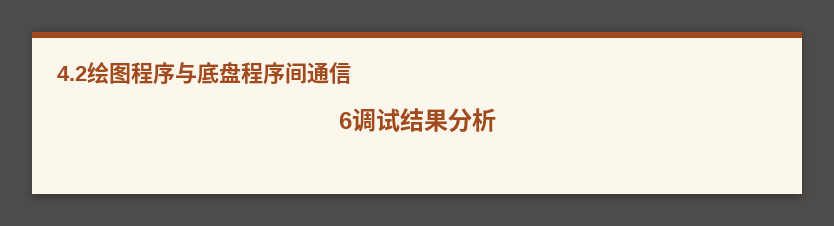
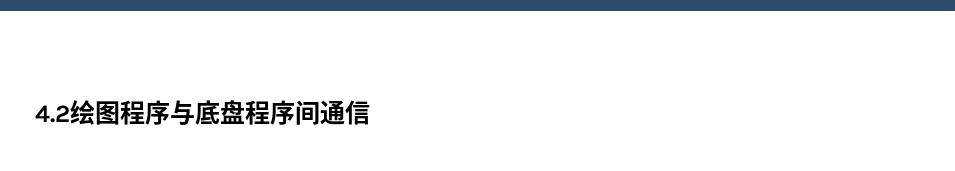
- 6调试结果分析

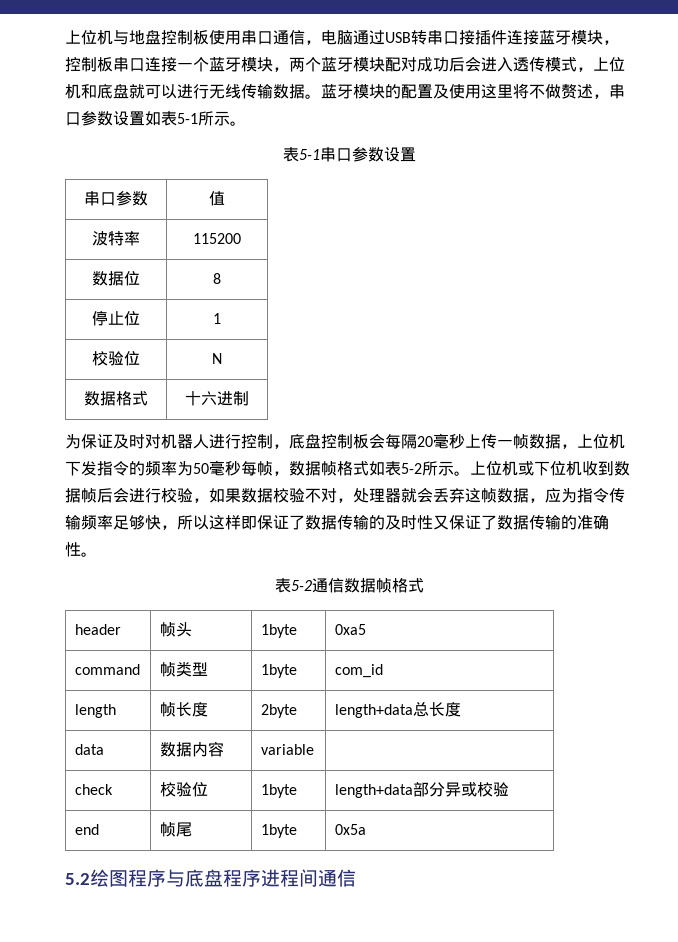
- 4.2绘图程序与底盘程序间通信
+ 上位机与地盘控制板使用串口通信，电脑通过USB转串口接插件连接蓝牙模块，控制板串口连接一个蓝牙模块，两个蓝牙模块配对成功后会进入透传模式，上位机和底盘就可以进行无线传输数据。蓝牙模块的配置及使用这里将不做赘述，串口参数设置如表5-1所示。
+ 表5-1串口参数设置
+ 串口参数 | 值
+ 波特率 | 115200
+ 数据位 | 8
+ 停止位 | 1
+ 校验位 | N
+ 数据格式 | 十六进制
+ 为保证及时对机器人进行控制，底盘控制板会每隔20毫秒上传一帧数据，上位机下发指令的频率为50毫秒每帧，数据帧格式如表5-2所示。上位机或下位机收到数据帧后会进行校验，如果数据校验不对，处理器就会丢弃这帧数据，应为指令传输频率足够快，所以这样即保证了数据传输的及时性又保证了数据传输的准确性。
+ 表5-2通信数据帧格式
+ header | 帧头 | 1byte | 0xa5
+ command | 帧类型 | 1byte | com_id
+ length | 帧长度 | 2byte | length+data总长度
+ data | 数据内容 | variable |
+ check | 校验位 | 1byte | length+data部分异或校验
+ end | 帧尾 | 1byte | 0x5a
+ 5.2绘图程序与底盘程序进程间通信

